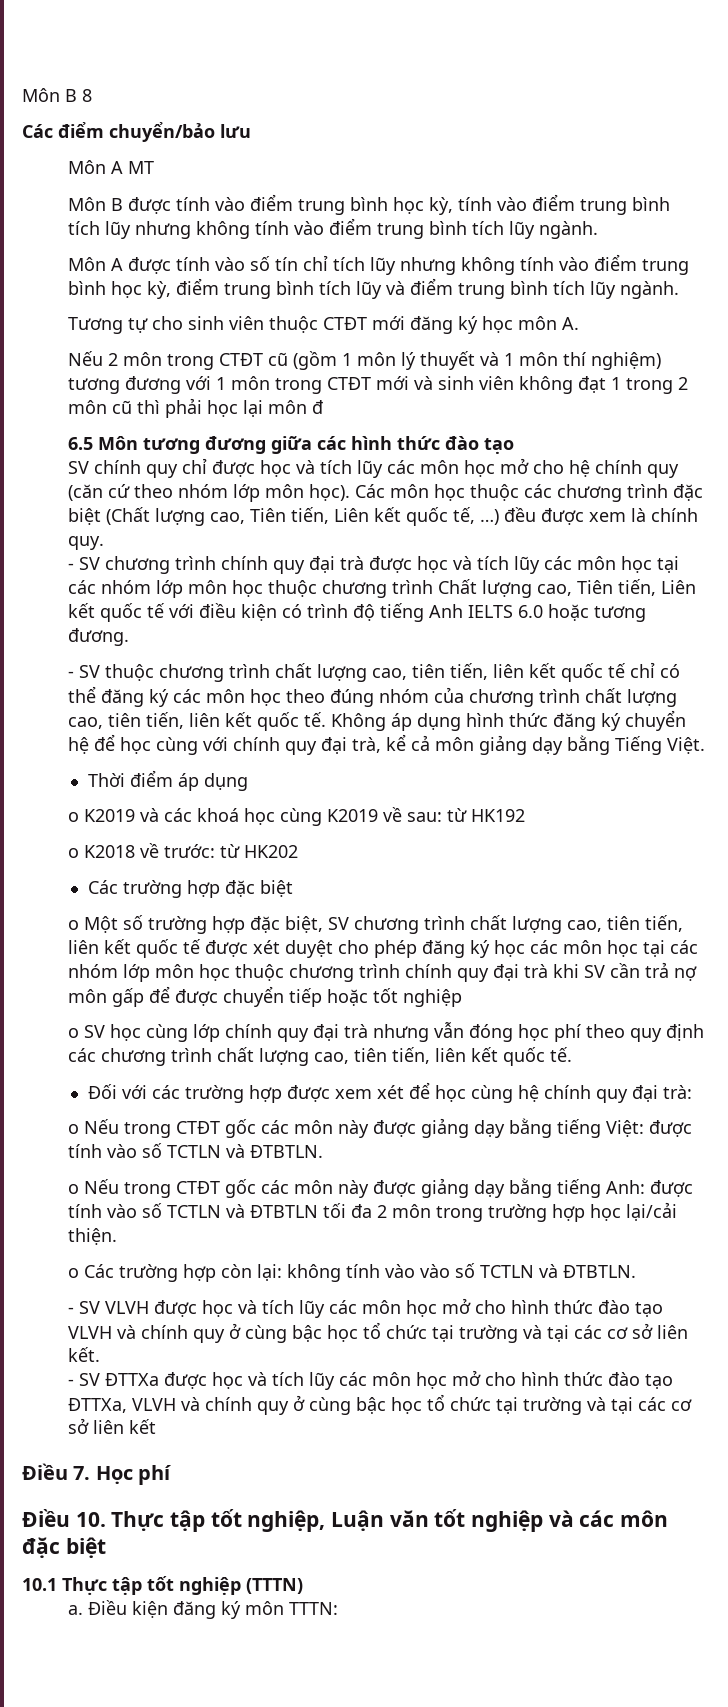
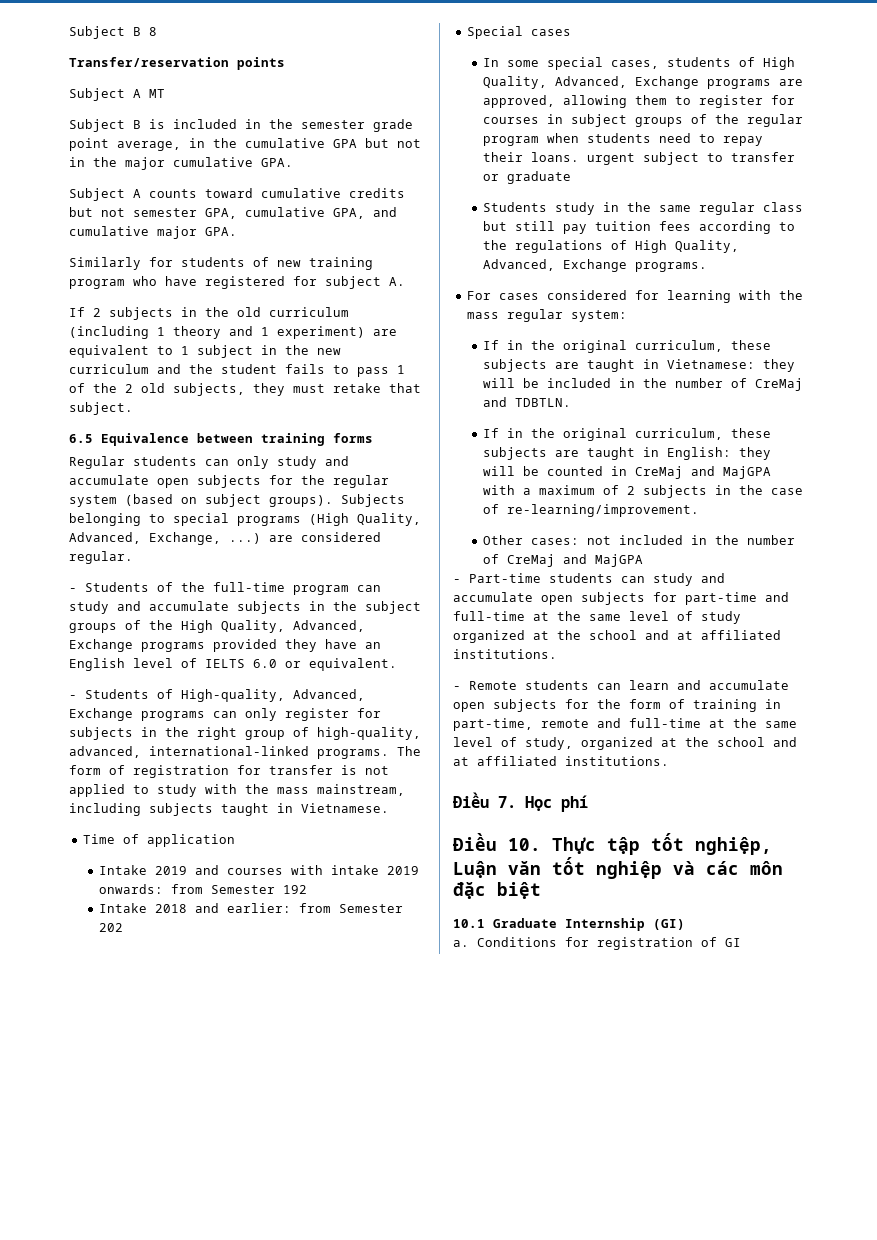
- Môn B 8
+ Subject B 8
- Các điểm chuyển/bảo lưu
- Môn A MT
- Môn B được tính vào điểm trung bình học kỳ, tính vào điểm trung bình tích lũy nhưng không tính vào điểm trung bình tích lũy ngành.
- Môn A được tính vào số tín chỉ tích lũy nhưng không tính vào điểm trung bình học kỳ, điểm trung bình tích lũy và điểm trung bình tích lũy ngành.
- Tương tự cho sinh viên thuộc CTĐT mới đăng ký học môn A.
- Nếu 2 môn trong CTĐT cũ (gồm 1 môn lý thuyết và 1 môn thí nghiệm) tương đương với 1 môn trong CTĐT mới và sinh viên không đạt 1 trong 2 môn cũ thì phải học lại môn đ
- 6.5 Môn tương đương giữa các hình thức đào tạo
- SV chính quy chỉ được học và tích lũy các môn học mở cho hệ chính quy (căn cứ theo nhóm lớp môn học). Các môn học thuộc các chương trình đặc biệt (Chất lượng cao, Tiên tiến, Liên kết quốc tế, …) đều được xem là chính quy.
- - SV chương trình chính quy đại trà được học và tích lũy các môn học tại các nhóm lớp môn học thuộc chương trình Chất lượng cao, Tiên tiến, Liên kết quốc tế với điều kiện có trình độ tiếng Anh IELTS 6.0 hoặc tương đương.
- - SV thuộc chương trình chất lượng cao, tiên tiến, liên kết quốc tế chỉ có thể đăng ký các môn học theo đúng nhóm của chương trình chất lượng cao, tiên tiến, liên kết quốc tế. Không áp dụng hình thức đăng ký chuyển hệ để học cùng với chính quy đại trà, kể cả môn giảng dạy bằng Tiếng Việt.
- Thời điểm áp dụng
- o K2019 và các khoá học cùng K2019 về sau: từ HK192
- o K2018 về trước: từ HK202
- Các trường hợp đặc biệt
- o Một số trường hợp đặc biệt, SV chương trình chất lượng cao, tiên tiến, liên kết quốc tế được xét duyệt cho phép đăng ký học các môn học tại các nhóm lớp môn học thuộc chương trình chính quy đại trà khi SV cần trả nợ môn gấp để được chuyển tiếp hoặc tốt nghiệp
- o SV học cùng lớp chính quy đại trà nhưng vẫn đóng học phí theo quy định các chương trình chất lượng cao, tiên tiến, liên kết quốc tế.
- Đối với các trường hợp được xem xét để học cùng hệ chính quy đại trà:
- o Nếu trong CTĐT gốc các môn này được giảng dạy bằng tiếng Việt: được tính vào số TCTLN và ĐTBTLN.
- o Nếu trong CTĐT gốc các môn này được giảng dạy bằng tiếng Anh: được tính vào số TCTLN và ĐTBTLN tối đa 2 môn trong trường hợp học lại/cải thiện.
- o Các trường hợp còn lại: không tính vào vào số TCTLN và ĐTBTLN.
- - SV VLVH được học và tích lũy các môn học mở cho hình thức đào tạo VLVH và chính quy ở cùng bậc học tổ chức tại trường và tại các cơ sở liên kết.
- - SV ĐTTXa được học và tích lũy các môn học mở cho hình thức đào tạo ĐTTXa, VLVH và chính quy ở cùng bậc học tổ chức tại trường và tại các cơ sở liên kết
+ Transfer/reservation points
+ Subject A MT
+ Subject B is included in the semester grade point average, in the cumulative GPA but not in the major cumulative GPA.
+ Subject A counts toward cumulative credits but not semester GPA, cumulative GPA, and cumulative major GPA.
+ Similarly for students of new training program who have registered for subject A.
+ If 2 subjects in the old curriculum (including 1 theory and 1 experiment) are equivalent to 1 subject in the new curriculum and the student fails to pass 1 of the 2 old subjects, they must retake that subject.
+ 6.5 Equivalence between training forms
+ Regular students can only study and accumulate open subjects for the regular system (based on subject groups). Subjects belonging to special programs (High Quality, Advanced, Exchange, ...) are considered regular.
+ - Students of the full-time program can study and accumulate subjects in the subject groups of the High Quality, Advanced, Exchange programs provided they have an English level of IELTS 6.0 or equivalent.
+ - Students of High-quality, Advanced, Exchange programs can only register for subjects in the right group of high-quality, advanced, international-linked programs. The form of registration for transfer is not applied to study with the mass mainstream, including subjects taught in Vietnamese.
+ Time of application
+ Intake 2019 and courses with intake 2019 onwards: from Semester 192
+ Intake 2018 and earlier: from Semester 202
+ Special cases
+ In some special cases, students of High Quality, Advanced, Exchange programs are approved, allowing them to register for courses in subject groups of the regular program when students need to repay their loans. urgent subject to transfer or graduate
+ Students study in the same regular class but still pay tuition fees according to the regulations of High Quality, Advanced, Exchange programs.
+ For cases considered for learning with the mass regular system:
+ If in the original curriculum, these subjects are taught in Vietnamese: they will be included in the number of CreMaj and TDBTLN.
+ If in the original curriculum, these subjects are taught in English: they will be counted in CreMaj and MajGPA with a maximum of 2 subjects in the case of re-learning/improvement.
+ Other cases: not included in the number of CreMaj and MajGPA
+ - Part-time students can study and accumulate open subjects for part-time and full-time at the same level of study organized at the school and at affiliated institutions.
+ - Remote students can learn and accumulate open subjects for the form of training in part-time, remote and full-time at the same level of study, organized at the school and at affiliated institutions.
- 10.1 Thực tập tốt nghiệp (TTTN)
- a. Điều kiện đăng ký môn TTTN:
+ 10.1 Graduate Internship (GI)
+ a. Conditions for registration of GI

